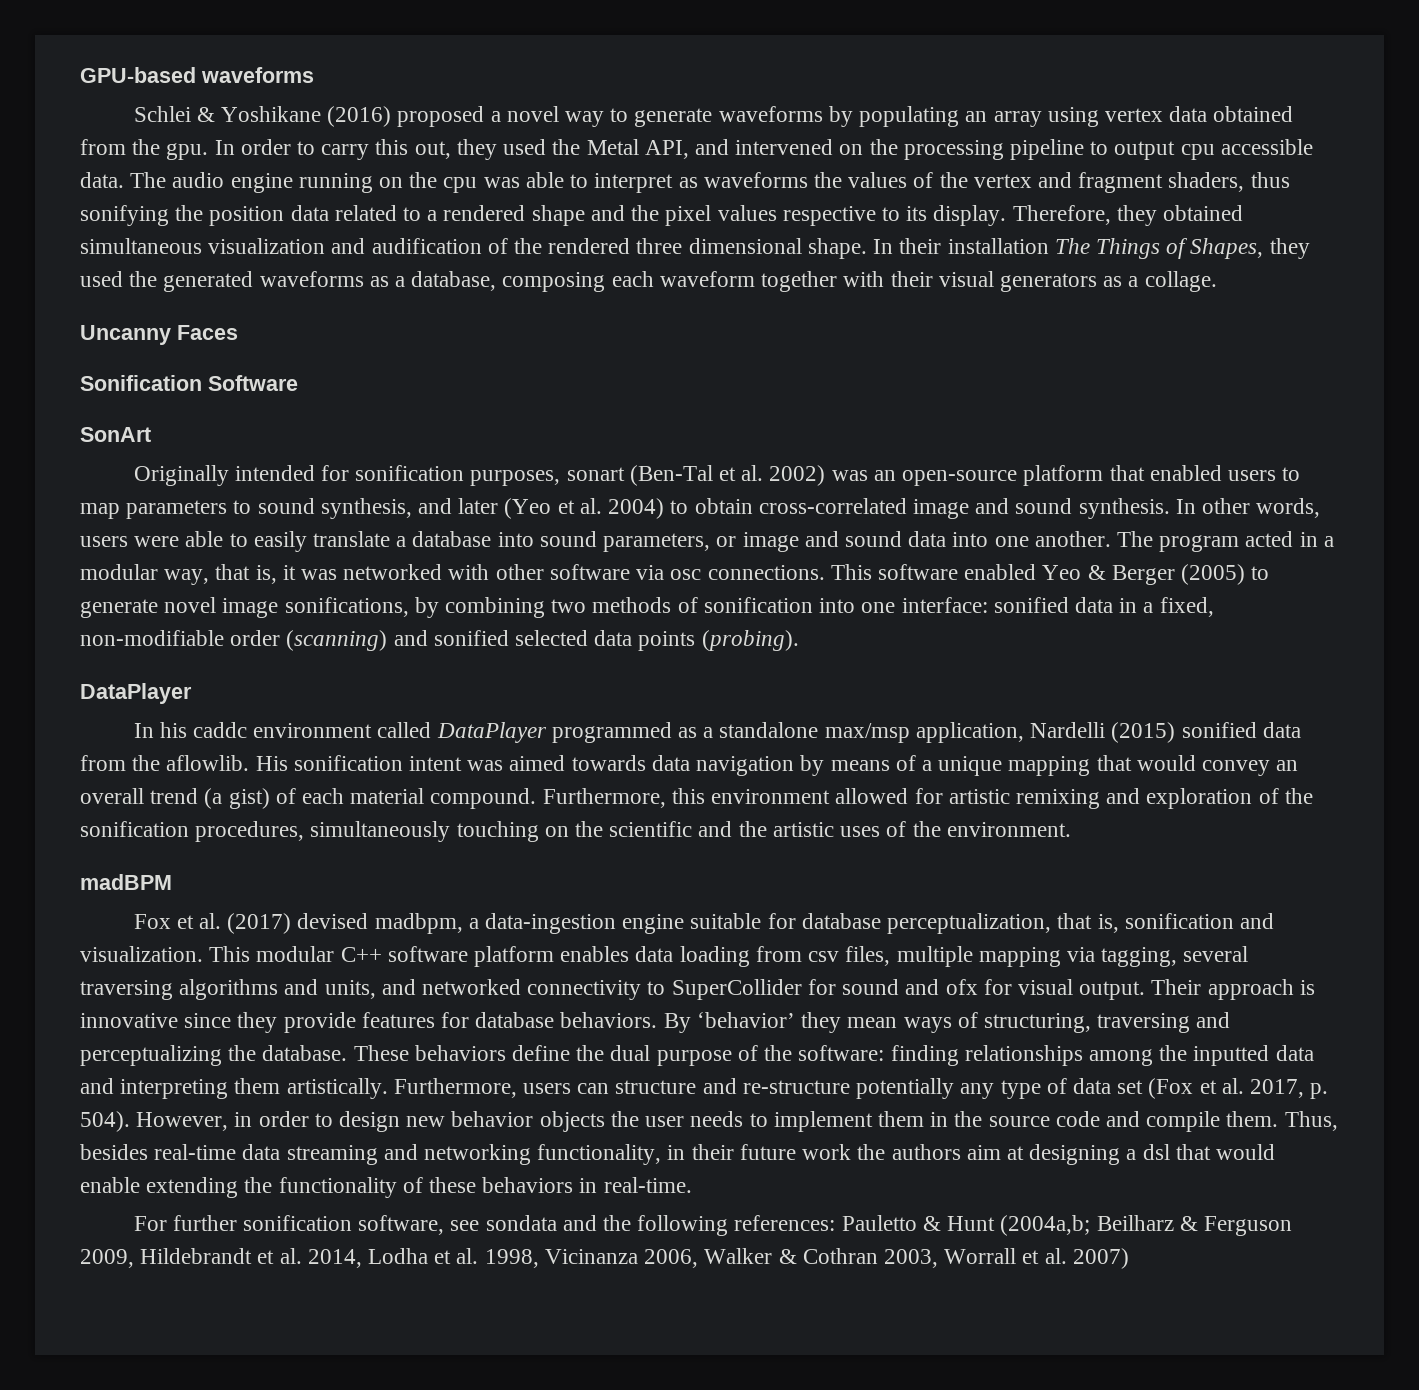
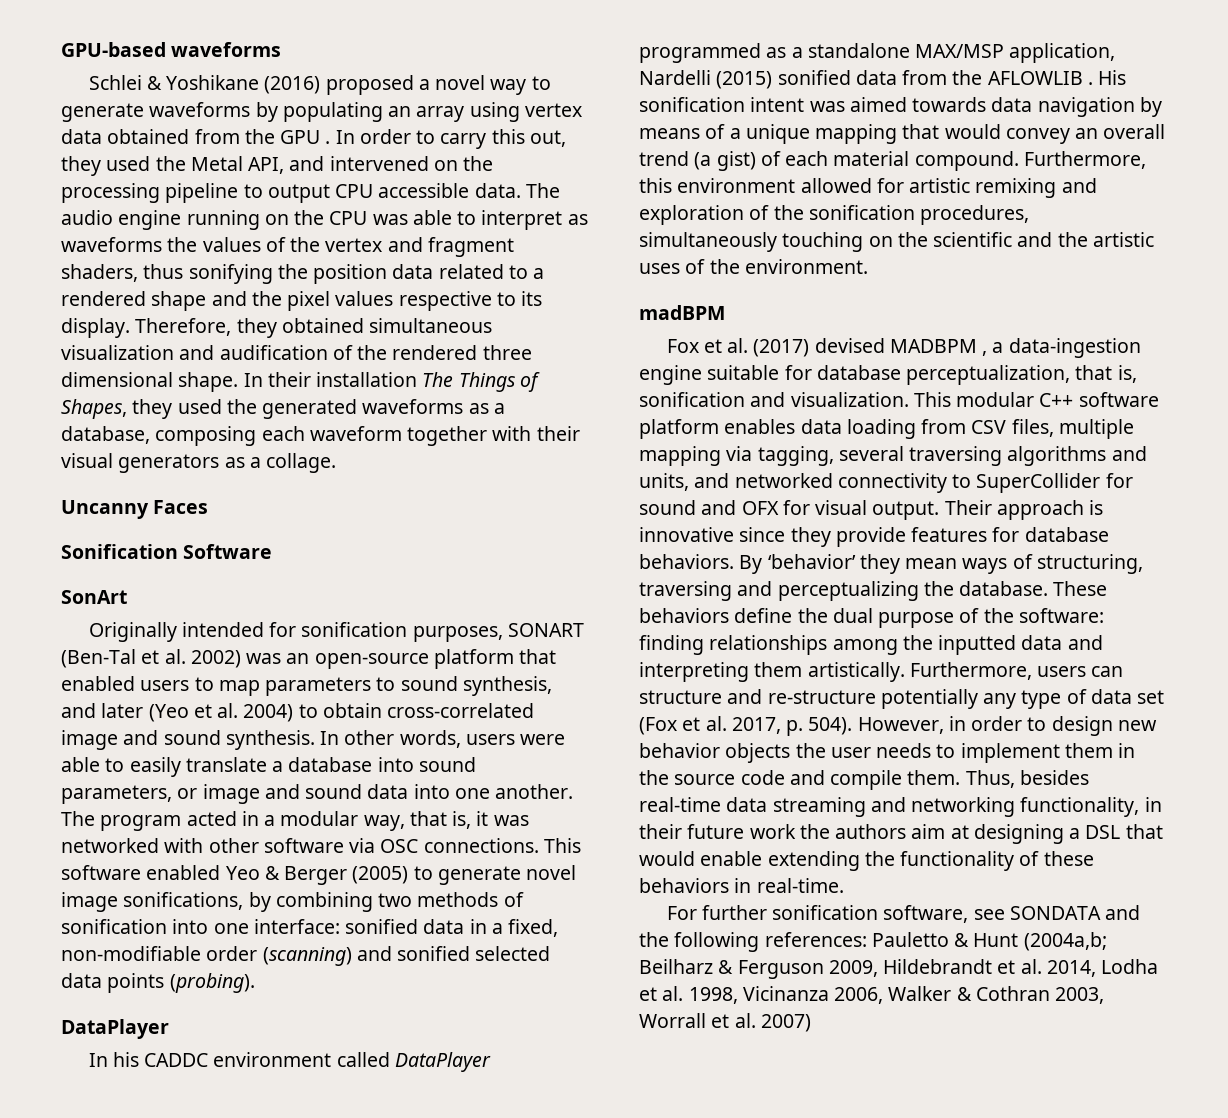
- Schlei & Yoshikane (2016) proposed a novel way to generate waveforms by populating an array using vertex data obtained from the gpu.
+ Schlei & Yoshikane (2016) proposed a novel way to generate waveforms by populating an array using vertex data obtained from the GPU .
- In order to carry this out, they used the Metal API, and intervened on the processing pipeline to output cpu accessible data.
+ In order to carry this out, they used the Metal API, and intervened on the processing pipeline to output CPU accessible data.
- The audio engine running on the cpu was able to interpret as waveforms the values of the vertex and fragment shaders, thus sonifying the position data related to a rendered shape and the pixel values respective to its display.
+ The audio engine running on the CPU was able to interpret as waveforms the values of the vertex and fragment shaders, thus sonifying the position data related to a rendered shape and the pixel values respective to its display.
- Originally intended for sonification purposes, sonart (Ben-Tal et al. 2002) was an open-source platform that enabled users to map parameters to sound synthesis, and later (Yeo et al. 2004) to obtain cross-correlated image and sound synthesis.
+ Originally intended for sonification purposes, SONART (Ben-Tal et al. 2002) was an open-source platform that enabled users to map parameters to sound synthesis, and later (Yeo et al. 2004) to obtain cross-correlated image and sound synthesis.
- The program acted in a modular way, that is, it was networked with other software via osc connections.
+ The program acted in a modular way, that is, it was networked with other software via OSC connections.
- In his caddc environment called DataPlayer programmed as a standalone max/msp application, Nardelli (2015) sonified data from the aflowlib.
+ In his CADDC environment called DataPlayer programmed as a standalone MAX/MSP application, Nardelli (2015) sonified data from the AFLOWLIB .
- Fox et al. (2017) devised madbpm, a data-ingestion engine suitable for database perceptualization, that is, sonification and visualization.
+ Fox et al. (2017) devised MADBPM , a data-ingestion engine suitable for database perceptualization, that is, sonification and visualization.
- This modular C++ software platform enables data loading from csv files, multiple mapping via tagging, several traversing algorithms and units, and networked connectivity to SuperCollider for sound and ofx for visual output.
+ This modular C++ software platform enables data loading from CSV files, multiple mapping via tagging, several traversing algorithms and units, and networked connectivity to SuperCollider for sound and OFX for visual output.
- Thus, besides real-time data streaming and networking functionality, in their future work the authors aim at designing a dsl that would enable extending the functionality of these behaviors in real-time.
+ Thus, besides real-time data streaming and networking functionality, in their future work the authors aim at designing a DSL that would enable extending the functionality of these behaviors in real-time.
- For further sonification software, see sondata and the following references: Pauletto & Hunt (2004a,b; Beilharz & Ferguson 2009, Hildebrandt et al. 2014, Lodha et al. 1998, Vicinanza 2006, Walker & Cothran 2003, Worrall et al. 2007)
+ For further sonification software, see SONDATA and the following references: Pauletto & Hunt (2004a,b; Beilharz & Ferguson 2009, Hildebrandt et al. 2014, Lodha et al. 1998, Vicinanza 2006, Walker & Cothran 2003, Worrall et al. 2007)

